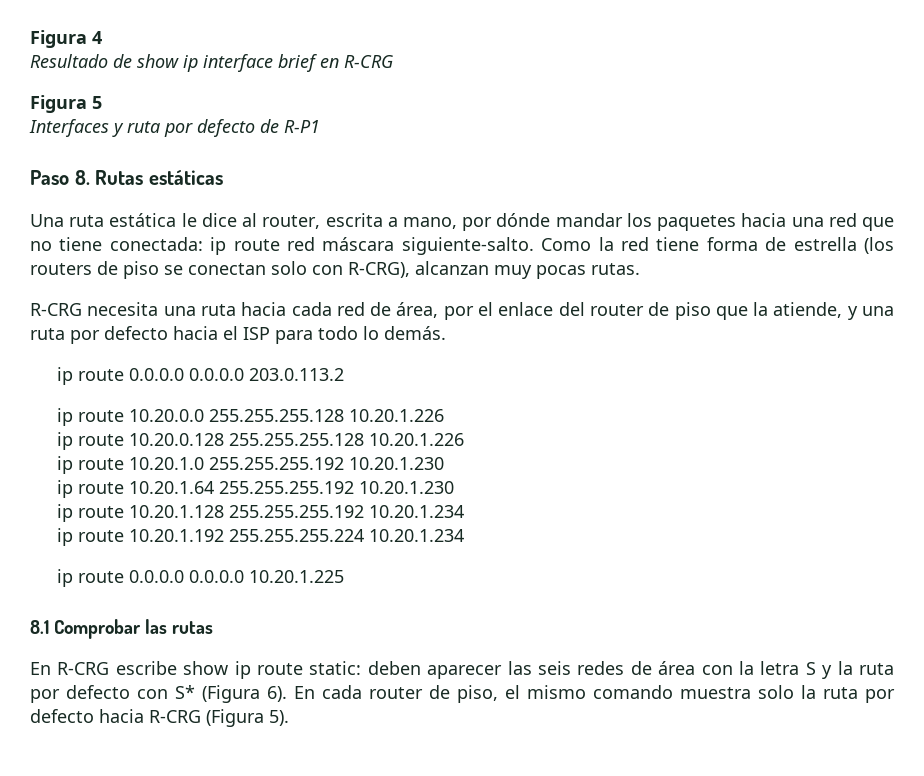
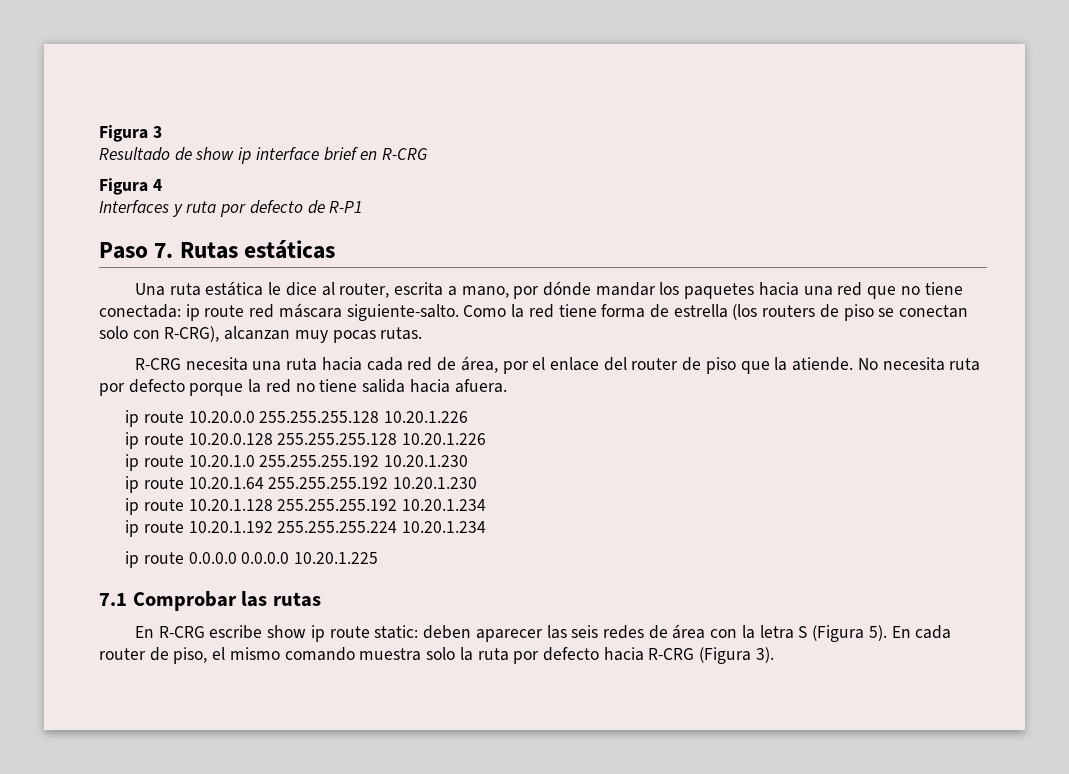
- Figura 4
+ Figura 3
- Figura 5
+ Figura 4
- Paso 8. Rutas estáticas
+ Paso 7. Rutas estáticas
- R-CRG necesita una ruta hacia cada red de área, por el enlace del router de piso que la atiende, y una ruta por defecto hacia el ISP para todo lo demás.
- ip route 0.0.0.0 0.0.0.0 203.0.113.2
+ R-CRG necesita una ruta hacia cada red de área, por el enlace del router de piso que la atiende. No necesita ruta por defecto porque la red no tiene salida hacia afuera.
- 8.1 Comprobar las rutas
+ 7.1 Comprobar las rutas
- En R-CRG escribe show ip route static: deben aparecer las seis redes de área con la letra S y la ruta por defecto con S* (Figura 6).
+ En R-CRG escribe show ip route static: deben aparecer las seis redes de área con la letra S (Figura 5).
- En cada router de piso, el mismo comando muestra solo la ruta por defecto hacia R-CRG (Figura 5).
+ En cada router de piso, el mismo comando muestra solo la ruta por defecto hacia R-CRG (Figura 3).

